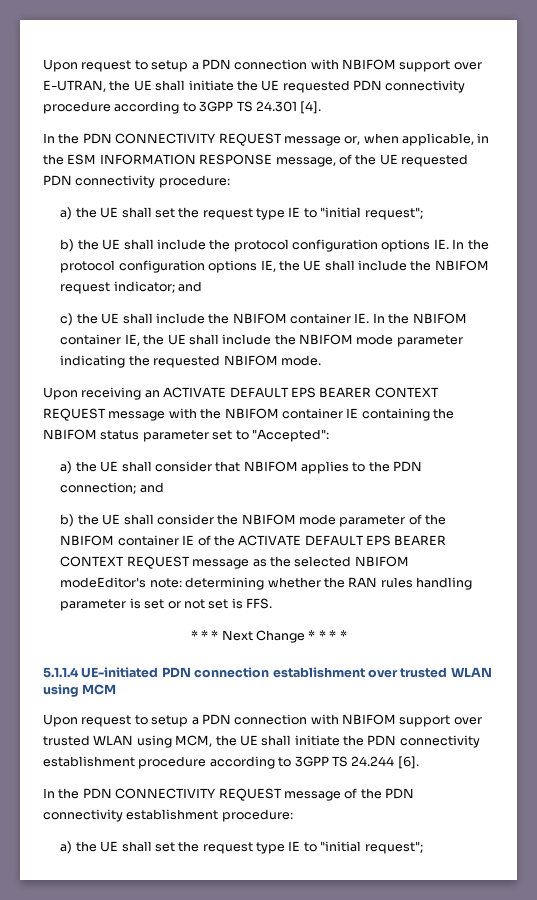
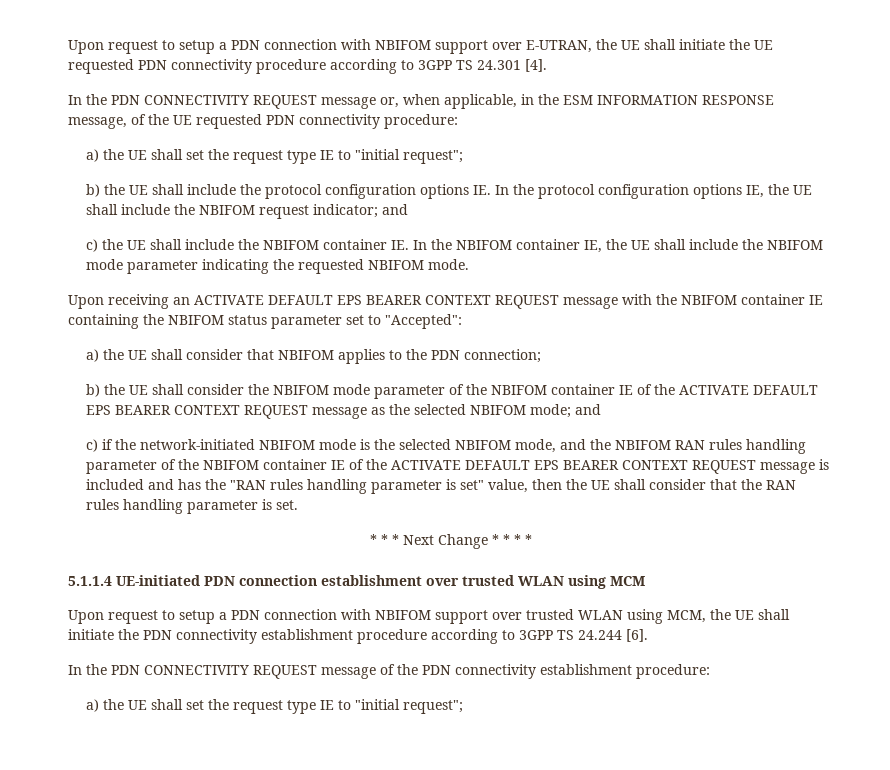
- a) the UE shall consider that NBIFOM applies to the PDN connection; and
+ a) the UE shall consider that NBIFOM applies to the PDN connection;
- b) the UE shall consider the NBIFOM mode parameter of the NBIFOM container IE of the ACTIVATE DEFAULT EPS BEARER CONTEXT REQUEST message as the selected NBIFOM modeEditor's note: determining whether the RAN rules handling parameter is set or not set is FFS.
+ b) the UE shall consider the NBIFOM mode parameter of the NBIFOM container IE of the ACTIVATE DEFAULT EPS BEARER CONTEXT REQUEST message as the selected NBIFOM mode; and
+ c) if the network-initiated NBIFOM mode is the selected NBIFOM mode, and the NBIFOM RAN rules handling parameter of the NBIFOM container IE of the ACTIVATE DEFAULT EPS BEARER CONTEXT REQUEST message is included and has the "RAN rules handling parameter is set" value, then the UE shall consider that the RAN rules handling parameter is set.

